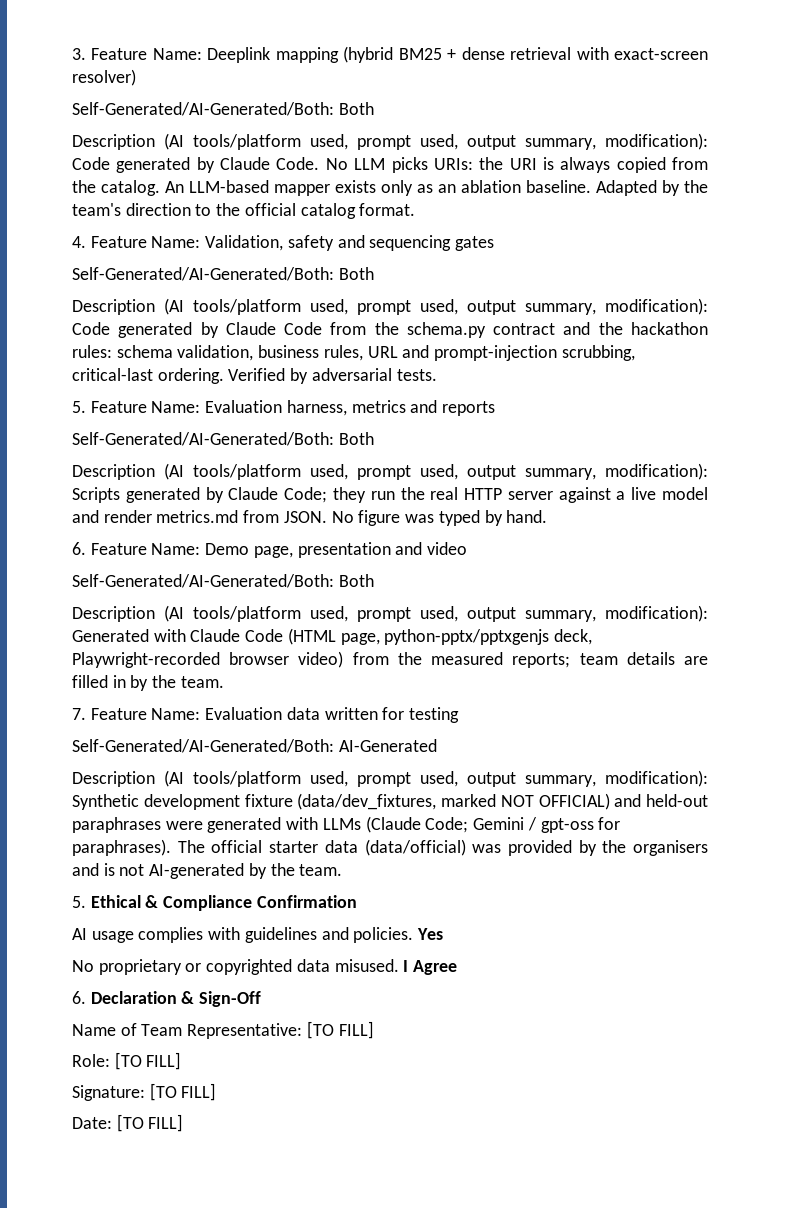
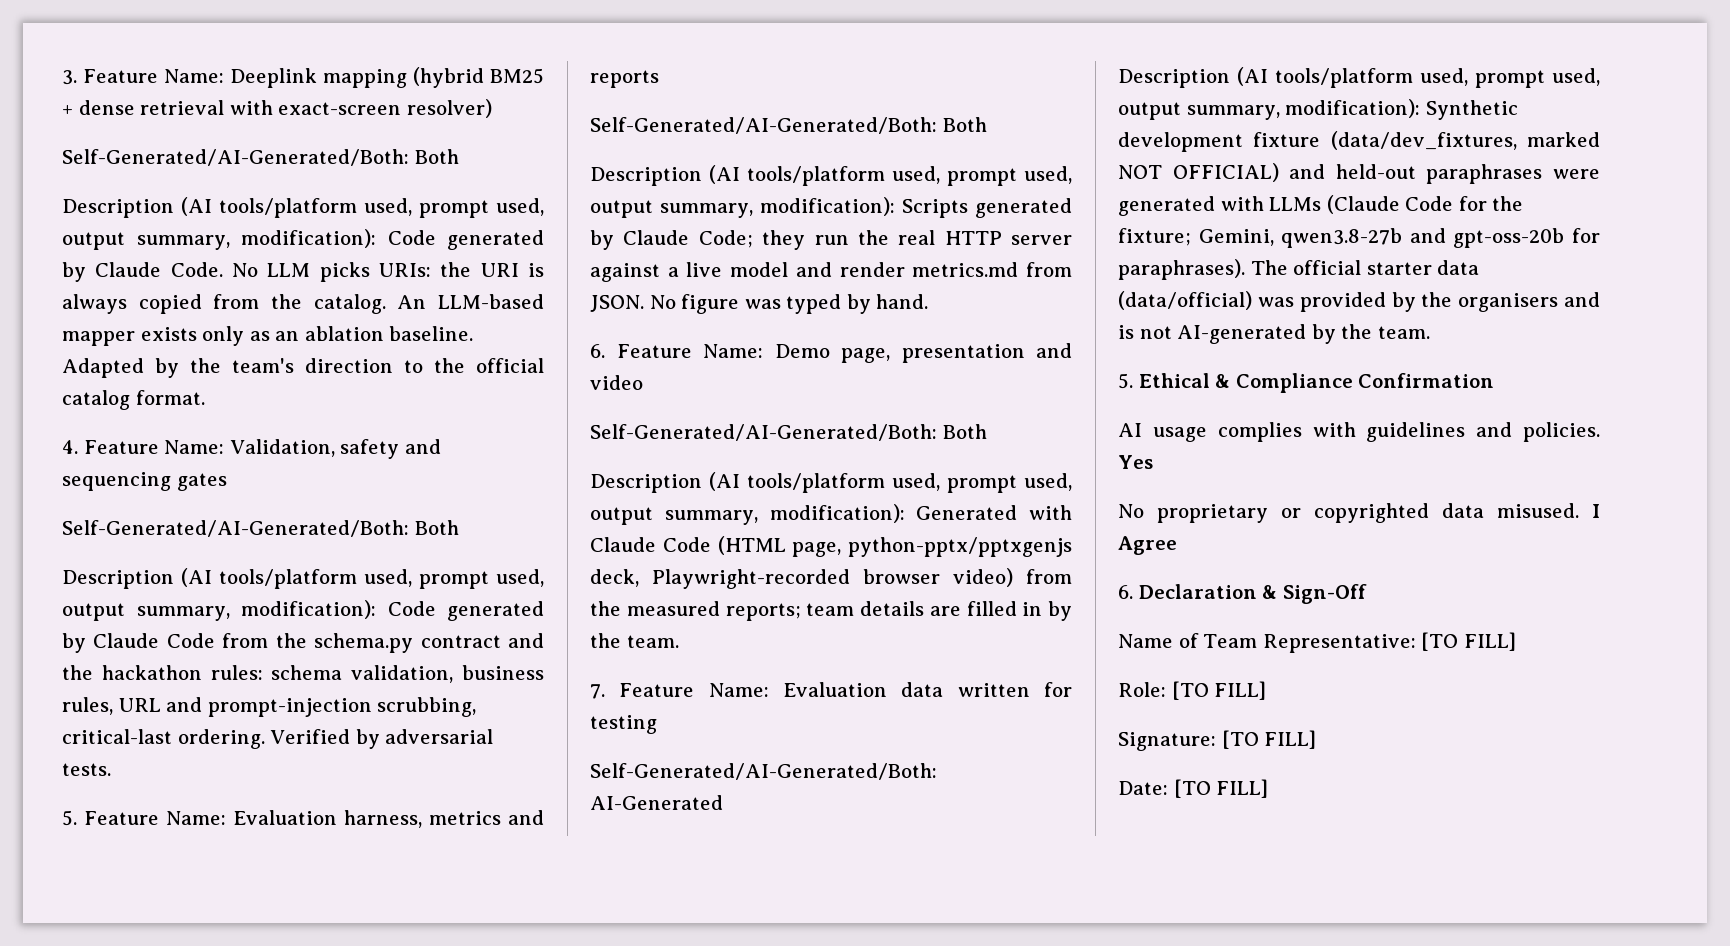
- Description (AI tools/platform used, prompt used, output summary, modification): Synthetic development fixture (data/dev_fixtures, marked NOT OFFICIAL) and held-out paraphrases were generated with LLMs (Claude Code; Gemini / gpt-oss for paraphrases).
+ Description (AI tools/platform used, prompt used, output summary, modification): Synthetic development fixture (data/dev_fixtures, marked NOT OFFICIAL) and held-out paraphrases were generated with LLMs (Claude Code for the fixture; Gemini, qwen3.8-27b and gpt-oss-20b for paraphrases).

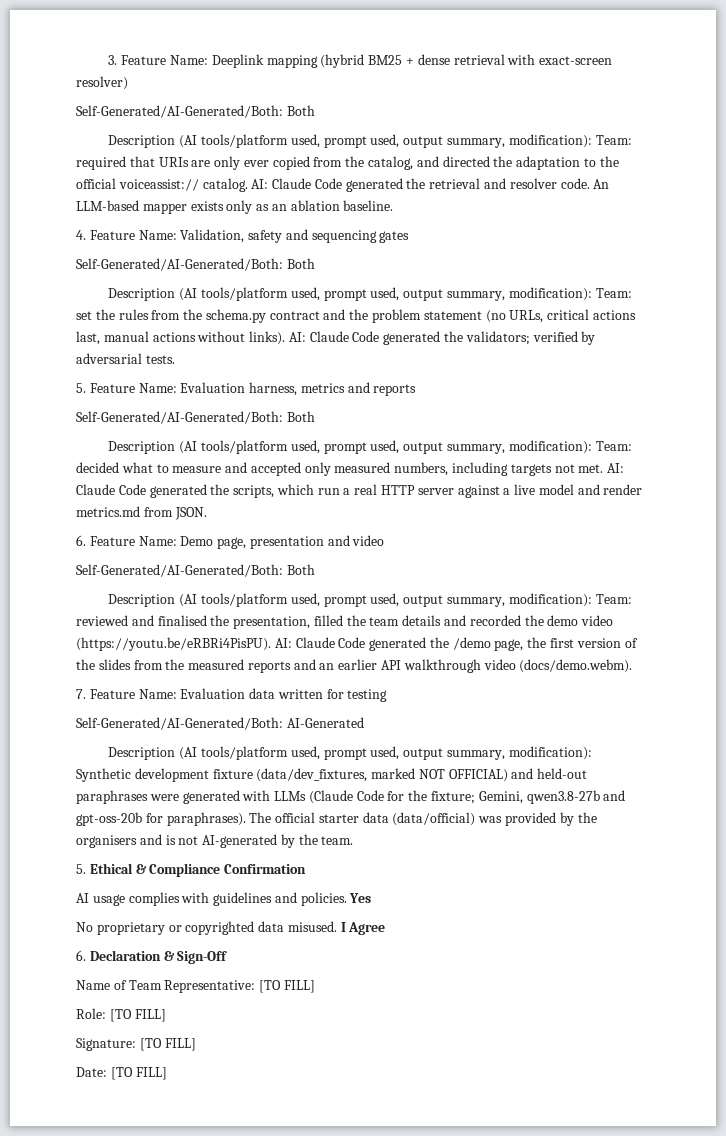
- Description (AI tools/platform used, prompt used, output summary, modification): Code generated by Claude Code. No LLM picks URIs: the URI is always copied from the catalog.
+ Description (AI tools/platform used, prompt used, output summary, modification): Team: required that URIs are only ever copied from the catalog, and directed the adaptation to the official voiceassist:// catalog. AI: Claude Code generated the retrieval and resolver code.
- Adapted by the team's direction to the official catalog format.
- Description (AI tools/platform used, prompt used, output summary, modification): Code generated by Claude Code from the schema.py contract and the hackathon rules: schema validation, business rules, URL and prompt-injection scrubbing, critical-last ordering. Verified by adversarial tests.
+ Description (AI tools/platform used, prompt used, output summary, modification): Team: set the rules from the schema.py contract and the problem statement (no URLs, critical actions last, manual actions without links). AI: Claude Code generated the validators; verified by adversarial tests.
- Description (AI tools/platform used, prompt used, output summary, modification): Scripts generated by Claude Code; they run the real HTTP server against a live model and render metrics.md from JSON. No figure was typed by hand.
+ Description (AI tools/platform used, prompt used, output summary, modification): Team: decided what to measure and accepted only measured numbers, including targets not met. AI: Claude Code generated the scripts, which run a real HTTP server against a live model and render metrics.md from JSON.
- Description (AI tools/platform used, prompt used, output summary, modification): Generated with Claude Code (HTML page, python-pptx/pptxgenjs deck, Playwright-recorded browser video) from the measured reports; team details are filled in by the team.
+ Description (AI tools/platform used, prompt used, output summary, modification): Team: reviewed and finalised the presentation, filled the team details and recorded the demo video (https://youtu.be/eRBRi4PisPU). AI: Claude Code generated the /demo page, the first version of the slides from the measured reports and an earlier API walkthrough video (docs/demo.webm).

